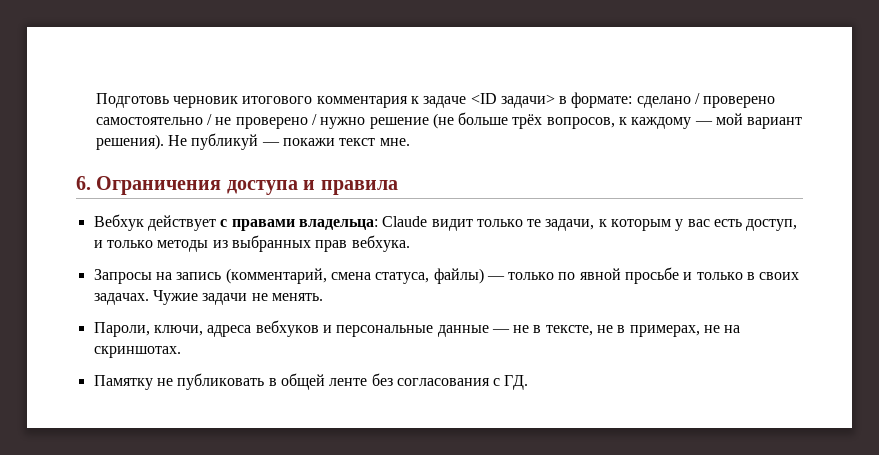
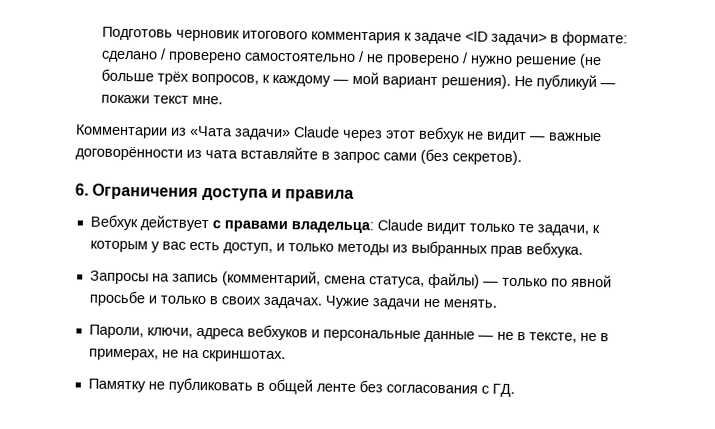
+ Комментарии из «Чата задачи» Claude через этот вебхук не видит — важные договорённости из чата вставляйте в запрос сами (без секретов).

